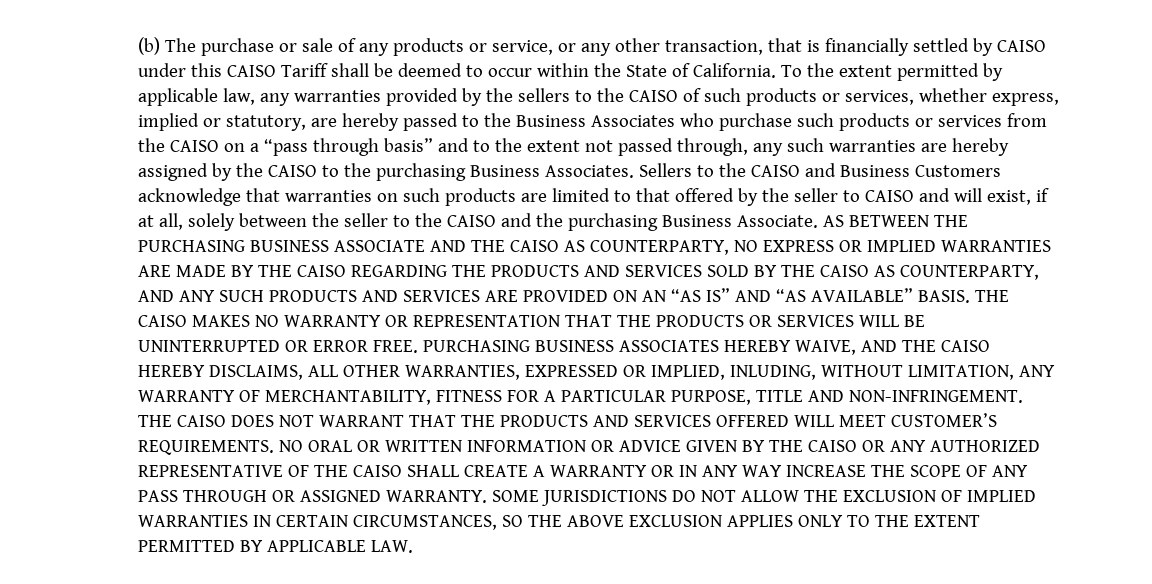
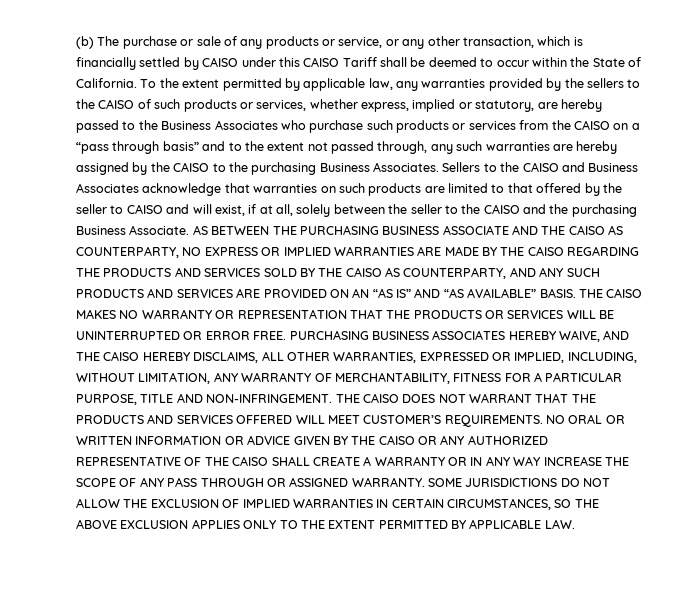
- (b) The purchase or sale of any products or service, or any other transaction, that is financially settled by CAISO under this CAISO Tariff shall be deemed to occur within the State of California.
+ (b) The purchase or sale of any products or service, or any other transaction, which is financially settled by CAISO under this CAISO Tariff shall be deemed to occur within the State of California.
- Sellers to the CAISO and Business Customers acknowledge that warranties on such products are limited to that offered by the seller to CAISO and will exist, if at all, solely between the seller to the CAISO and the purchasing Business Associate.
+ Sellers to the CAISO and Business Associates acknowledge that warranties on such products are limited to that offered by the seller to CAISO and will exist, if at all, solely between the seller to the CAISO and the purchasing Business Associate.
- PURCHASING BUSINESS ASSOCIATES HEREBY WAIVE, AND THE CAISO HEREBY DISCLAIMS, ALL OTHER WARRANTIES, EXPRESSED OR IMPLIED, INLUDING, WITHOUT LIMITATION, ANY WARRANTY OF MERCHANTABILITY, FITNESS FOR A PARTICULAR PURPOSE, TITLE AND NON-INFRINGEMENT.
+ PURCHASING BUSINESS ASSOCIATES HEREBY WAIVE, AND THE CAISO HEREBY DISCLAIMS, ALL OTHER WARRANTIES, EXPRESSED OR IMPLIED, INCLUDING, WITHOUT LIMITATION, ANY WARRANTY OF MERCHANTABILITY, FITNESS FOR A PARTICULAR PURPOSE, TITLE AND NON-INFRINGEMENT.

